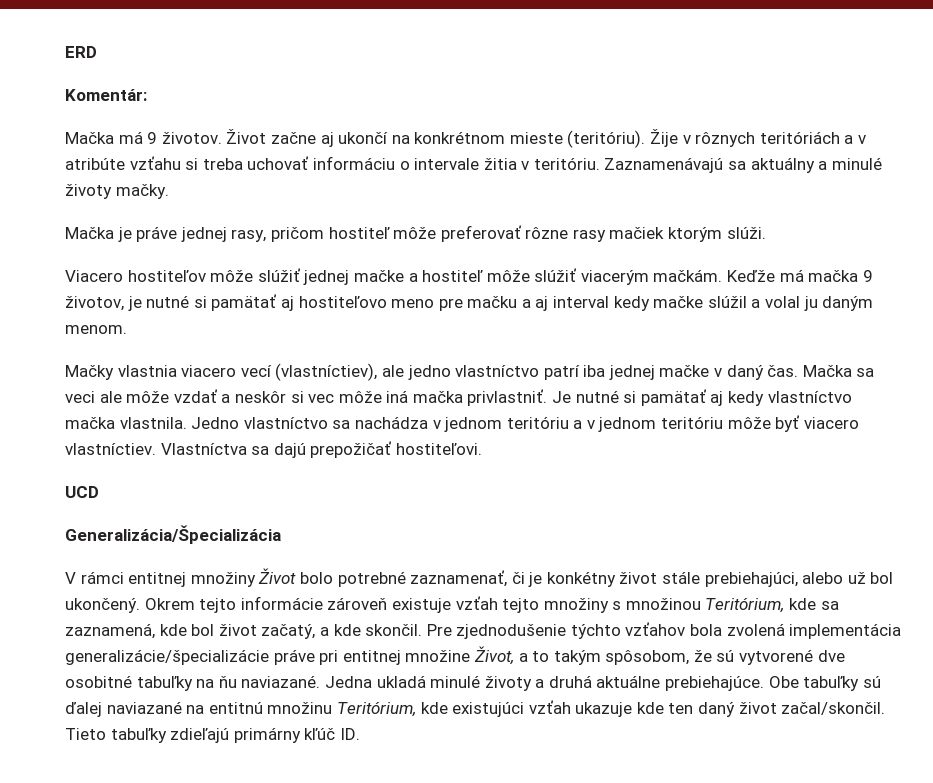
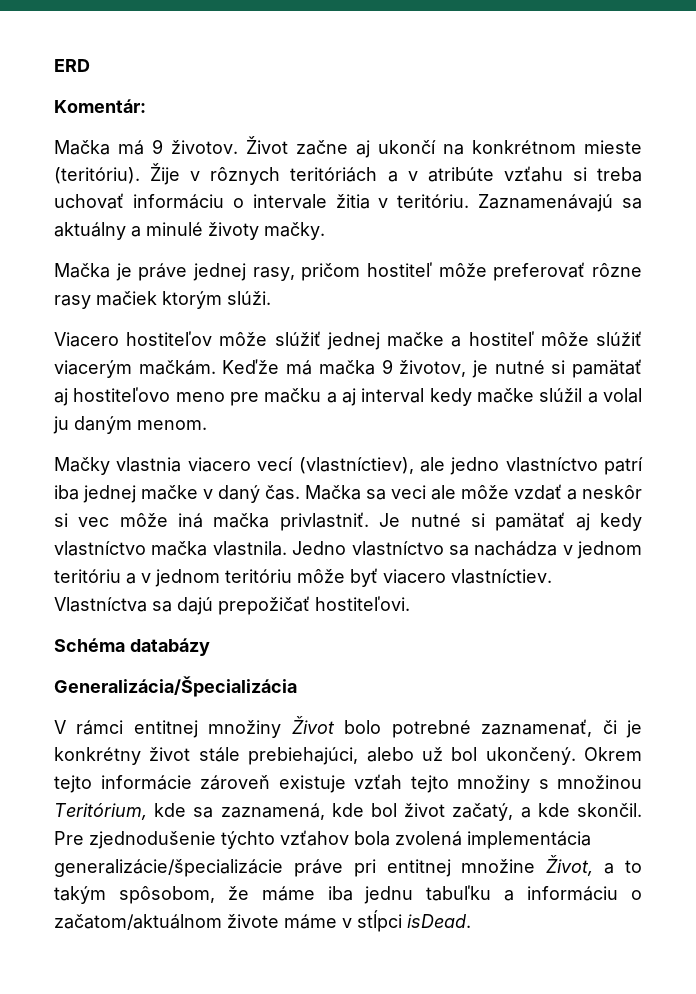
- UCD
+ Schéma databázy
- V rámci entitnej množiny Život bolo potrebné zaznamenať, či je konkétny život stále prebiehajúci, alebo už bol ukončený.
+ V rámci entitnej množiny Život bolo potrebné zaznamenať, či je konkrétny život stále prebiehajúci, alebo už bol ukončený.
- Pre zjednodušenie týchto vzťahov bola zvolená implementácia generalizácie/špecializácie práve pri entitnej množine Život, a to takým spôsobom, že sú vytvorené dve osobitné tabuľky na ňu naviazané. Jedna ukladá minulé životy a druhá aktuálne prebiehajúce. Obe tabuľky sú ďalej naviazané na entitnú množinu Teritórium, kde existujúci vzťah ukazuje kde ten daný život začal/skončil. Tieto tabuľky zdieľajú primárny kľúč ID.
+ Pre zjednodušenie týchto vzťahov bola zvolená implementácia generalizácie/špecializácie práve pri entitnej množine Život, a to takým spôsobom, že máme iba jednu tabuľku a informáciu o začatom/aktuálnom živote máme v stĺpci isDead.

